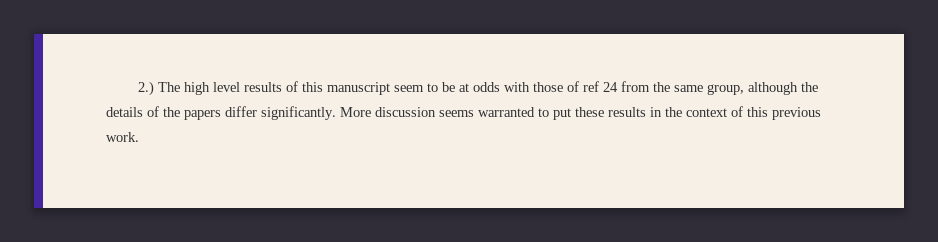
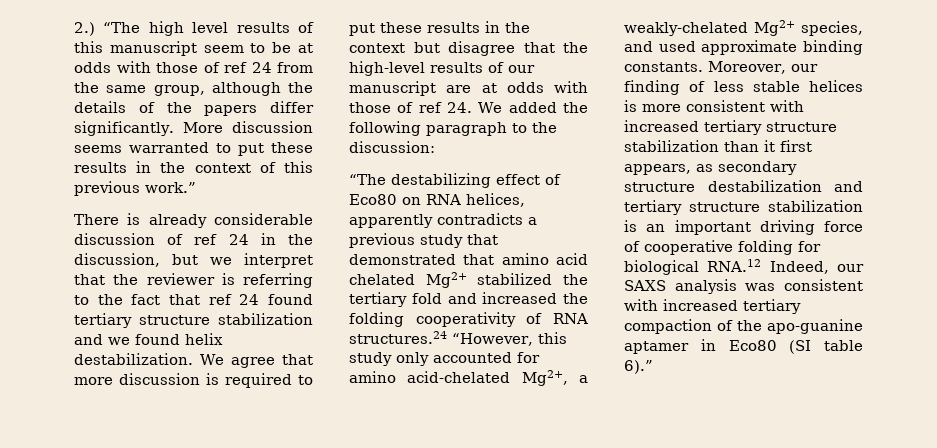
- 2.) The high level results of this manuscript seem to be at odds with those of ref 24 from the same group, although the details of the papers differ significantly.
+ 2.) “The high level results of this manuscript seem to be at odds with those of ref 24 from the same group, although the details of the papers differ significantly.
- More discussion seems warranted to put these results in the context of this previous work.
+ More discussion seems warranted to put these results in the context of this previous work.”
+ There is already considerable discussion of ref 24 in the discussion, but we interpret that the reviewer is referring to the fact that ref 24 found tertiary structure stabilization and we found helix destabilization. We agree that more discussion is required to put these results in the context but disagree that the high-level results of our manuscript are at odds with those of ref 24. We added the following paragraph to the discussion:
+ “The destabilizing effect of Eco80 on RNA helices, apparently contradicts a previous study that demonstrated that amino acid chelated Mg2+ stabilized the tertiary fold and increased the folding cooperativity of RNA structures.24 “However, this study only accounted for amino acid-chelated Mg2+, a weakly-chelated Mg2+ species, and used approximate binding constants. Moreover, our finding of less stable helices is more consistent with increased tertiary structure stabilization than it first appears, as secondary structure destabilization and tertiary structure stabilization is an important driving force of cooperative folding for biological RNA.12 Indeed, our SAXS analysis was consistent with increased tertiary compaction of the apo-guanine aptamer in Eco80 (SI table 6).”

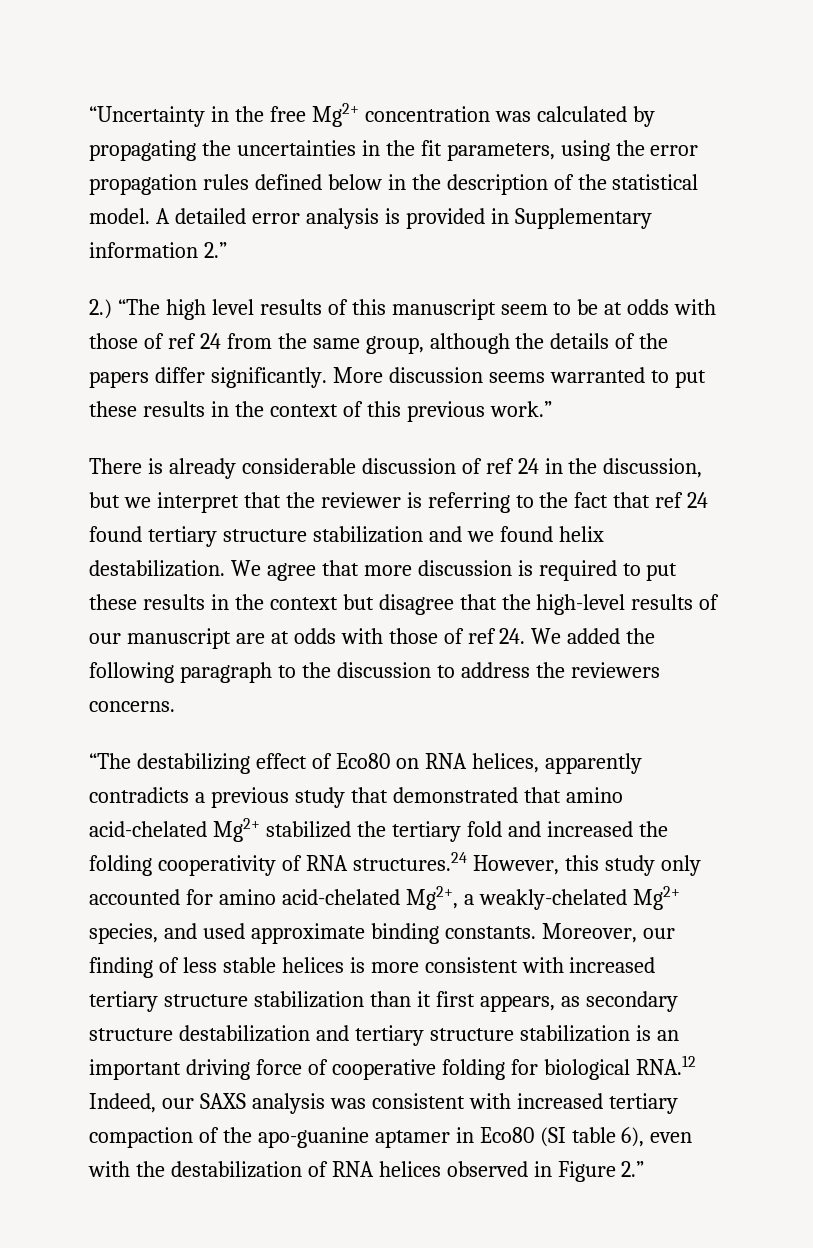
+ “Uncertainty in the free Mg2+ concentration was calculated by propagating the uncertainties in the fit parameters, using the error propagation rules defined below in the description of the statistical model. A detailed error analysis is provided in Supplementary information 2.”
- We agree that more discussion is required to put these results in the context but disagree that the high-level results of our manuscript are at odds with those of ref 24. We added the following paragraph to the discussion:
+ We agree that more discussion is required to put these results in the context but disagree that the high-level results of our manuscript are at odds with those of ref 24. We added the following paragraph to the discussion to address the reviewers concerns.
- “The destabilizing effect of Eco80 on RNA helices, apparently contradicts a previous study that demonstrated that amino acid chelated Mg2+ stabilized the tertiary fold and increased the folding cooperativity of RNA structures.24 “However, this study only accounted for amino acid-chelated Mg2+, a weakly-chelated Mg2+ species, and used approximate binding constants.
+ “The destabilizing effect of Eco80 on RNA helices, apparently contradicts a previous study that demonstrated that amino acid-chelated Mg2+ stabilized the tertiary fold and increased the folding cooperativity of RNA structures.24 However, this study only accounted for amino acid-chelated Mg2+, a weakly-chelated Mg2+ species, and used approximate binding constants.
- Moreover, our finding of less stable helices is more consistent with increased tertiary structure stabilization than it first appears, as secondary structure destabilization and tertiary structure stabilization is an important driving force of cooperative folding for biological RNA.12 Indeed, our SAXS analysis was consistent with increased tertiary compaction of the apo-guanine aptamer in Eco80 (SI table 6).”
+ Moreover, our finding of less stable helices is more consistent with increased tertiary structure stabilization than it first appears, as secondary structure destabilization and tertiary structure stabilization is an important driving force of cooperative folding for biological RNA.12 Indeed, our SAXS analysis was consistent with increased tertiary compaction of the apo-guanine aptamer in Eco80 (SI table 6), even with the destabilization of RNA helices observed in Figure 2.”

